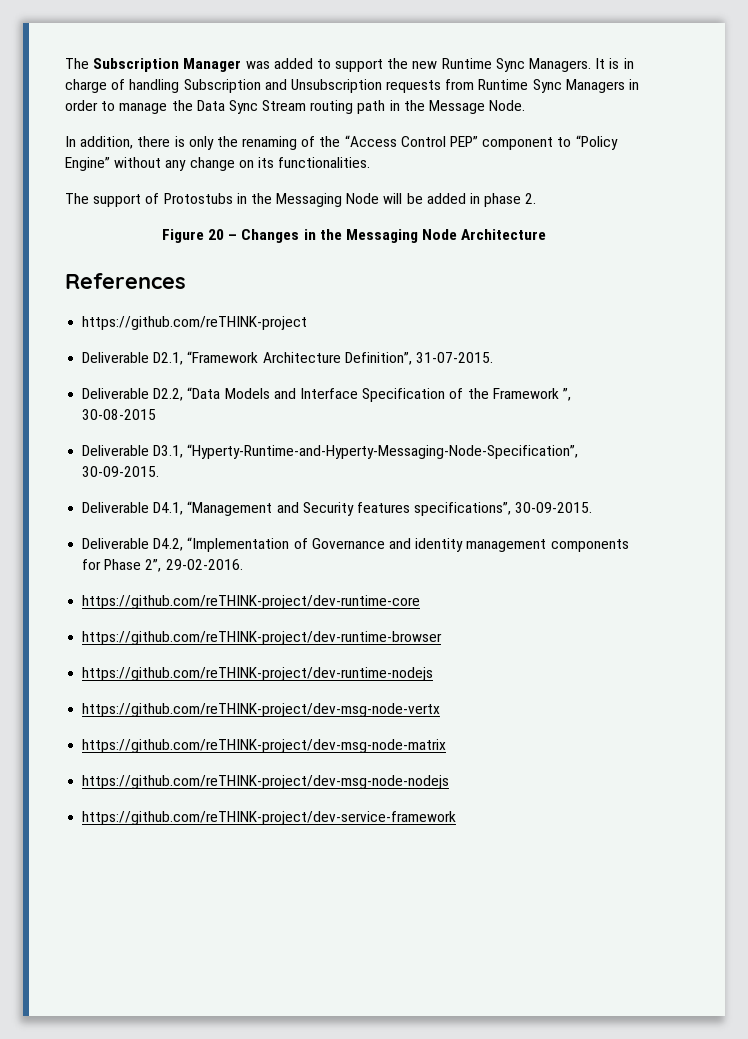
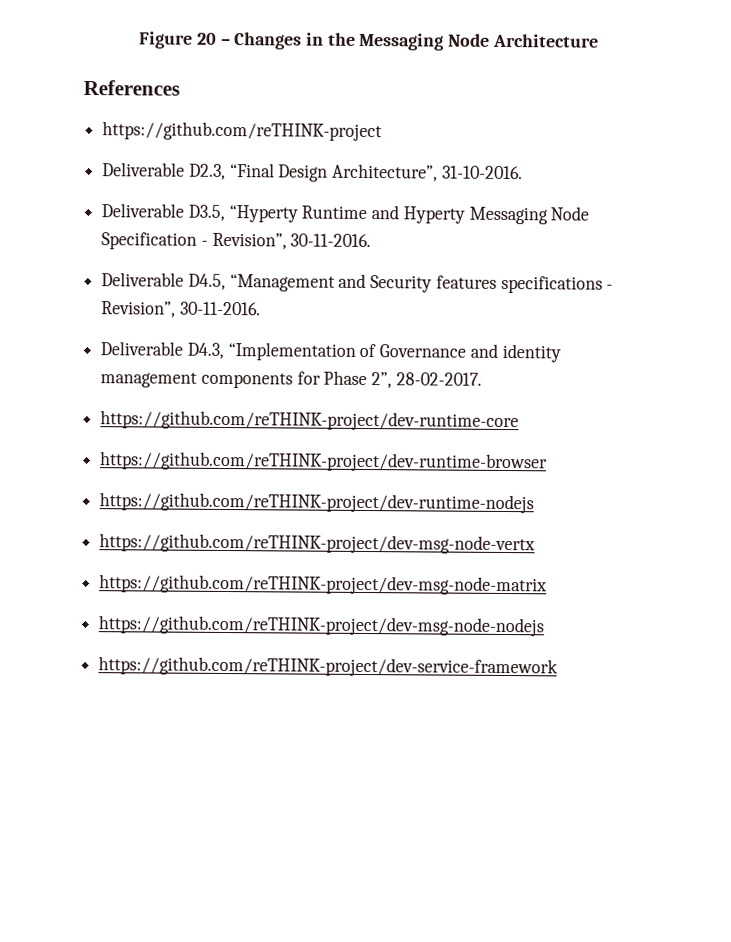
- The Subscription Manager was added to support the new Runtime Sync Managers. It is in charge of handling Subscription and Unsubscription requests from Runtime Sync Managers in order to manage the Data Sync Stream routing path in the Message Node.
- In addition, there is only the renaming of the “Access Control PEP” component to “Policy Engine” without any change on its functionalities.
- The support of Protostubs in the Messaging Node will be added in phase 2.
- Deliverable D2.1, “Framework Architecture Definition”, 31-07-2015.
- Deliverable D2.2, “Data Models and Interface Specification of the Framework ”, 30-08-2015
- Deliverable D3.1, “Hyperty-Runtime-and-Hyperty-Messaging-Node-Specification”, 30-09-2015.
- Deliverable D4.1, “Management and Security features specifications”, 30-09-2015.
- Deliverable D4.2, “Implementation of Governance and identity management components for Phase 2”, 29-02-2016.
+ Deliverable D2.3, “Final Design Architecture”, 31-10-2016.
+ Deliverable D3.5, “Hyperty Runtime and Hyperty Messaging Node Specification - Revision”, 30-11-2016.
+ Deliverable D4.5, “Management and Security features specifications - Revision”, 30-11-2016.
+ Deliverable D4.3, “Implementation of Governance and identity management components for Phase 2”, 28-02-2017.

